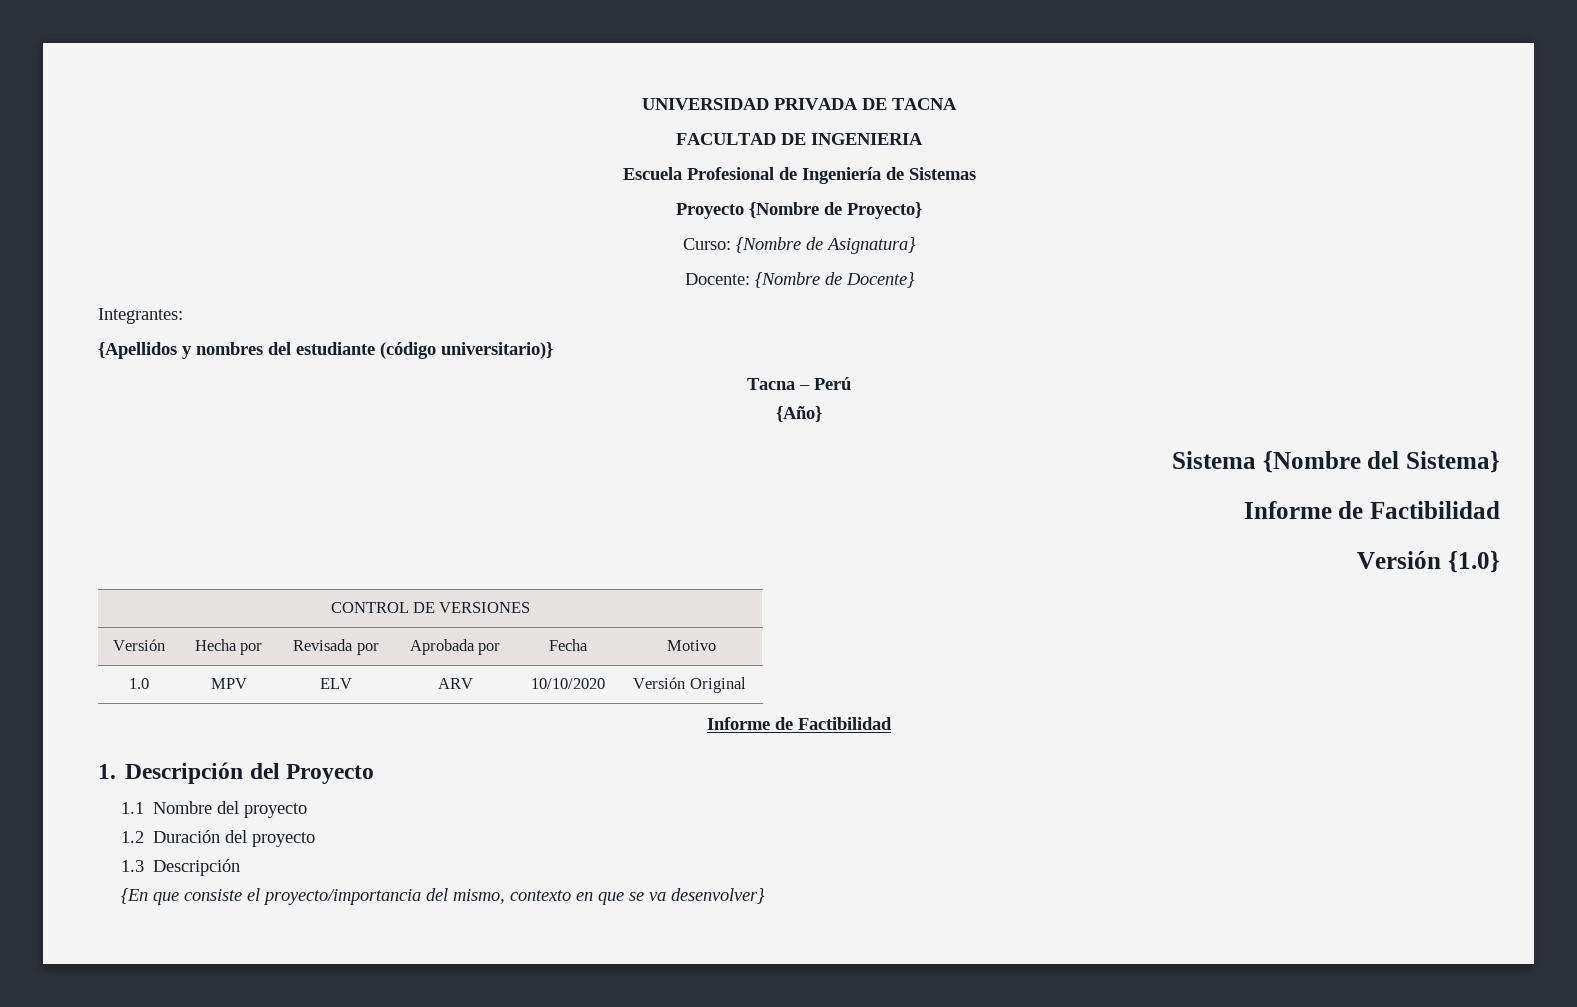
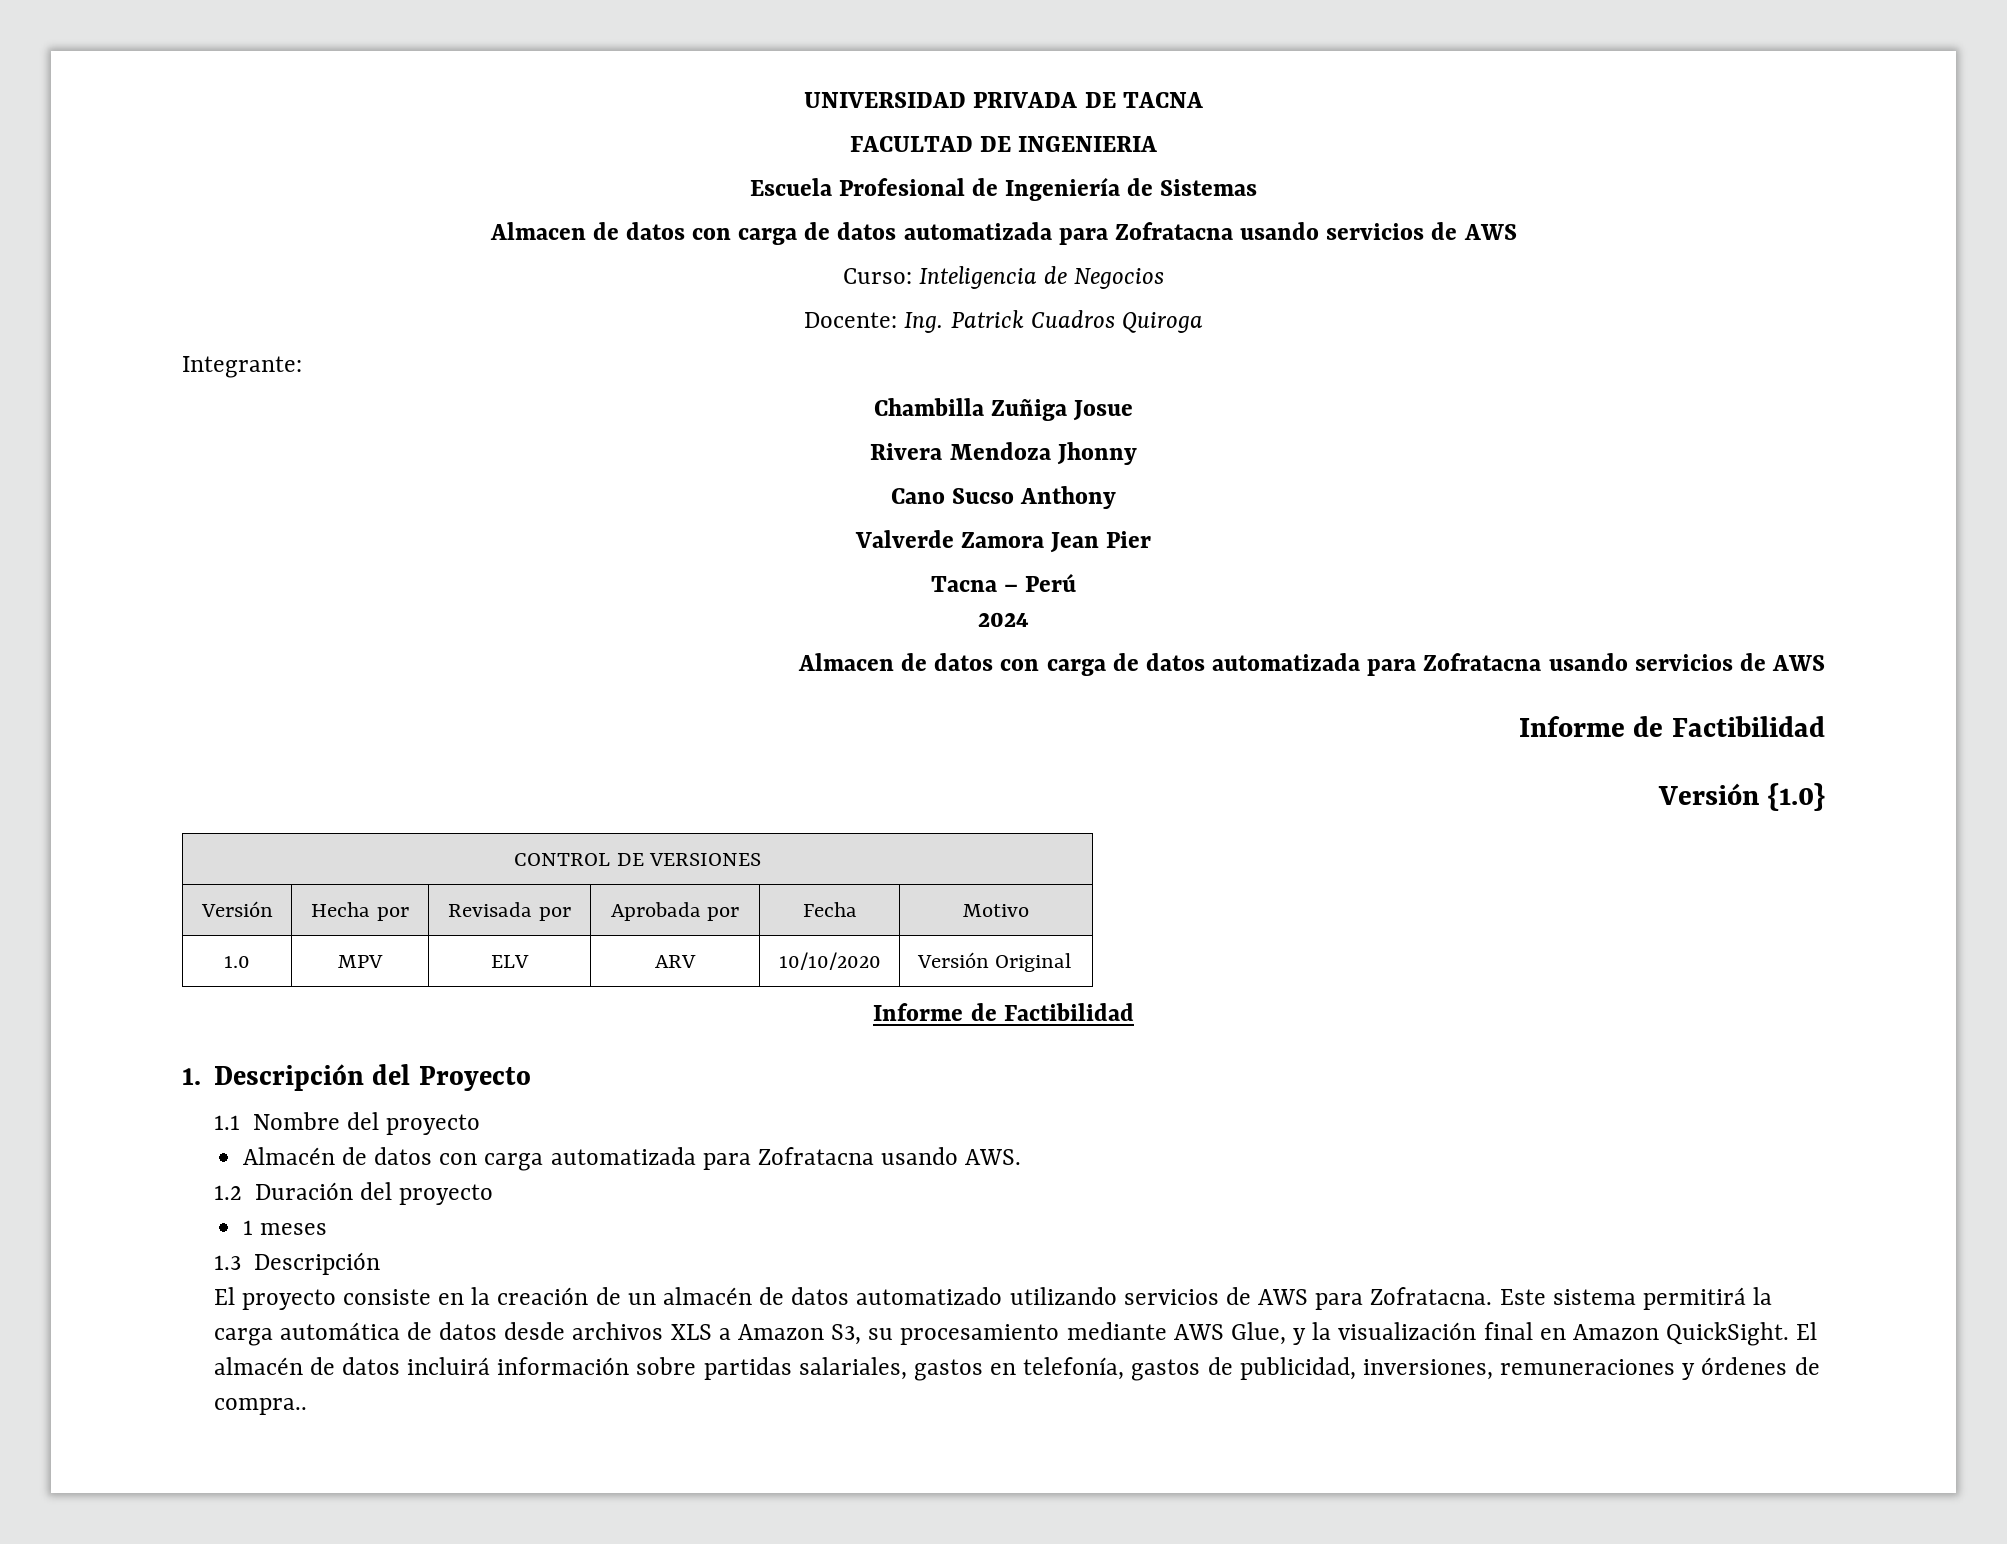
  Escuela Profesional de Ingeniería de Sistemas
- Proyecto {Nombre de Proyecto}
- Curso: {Nombre de Asignatura}
- Docente: {Nombre de Docente}
- Integrantes:
- {Apellidos y nombres del estudiante (código universitario)}
+ Almacen de datos con carga de datos automatizada para Zofratacna usando servicios de AWS
+ Curso: Inteligencia de Negocios
+ Docente: Ing. Patrick Cuadros Quiroga
+ Integrante:
+ Chambilla Zuñiga Josue
+ Rivera Mendoza Jhonny
+ Cano Sucso Anthony
+ Valverde Zamora Jean Pier
  Tacna – Perú
- {Año}
- Sistema {Nombre del Sistema}
+ 2024
+ Almacen de datos con carga de datos automatizada para Zofratacna usando servicios de AWS
+ Almacén de datos con carga automatizada para Zofratacna usando AWS.
+ 1 meses
- {En que consiste el proyecto/importancia del mismo, contexto en que se va desenvolver}
+ El proyecto consiste en la creación de un almacén de datos automatizado utilizando servicios de AWS para Zofratacna. Este sistema permitirá la carga automática de datos desde archivos XLS a Amazon S3, su procesamiento mediante AWS Glue, y la visualización final en Amazon QuickSight. El almacén de datos incluirá información sobre partidas salariales, gastos en telefonía, gastos de publicidad, inversiones, remuneraciones y órdenes de compra..

